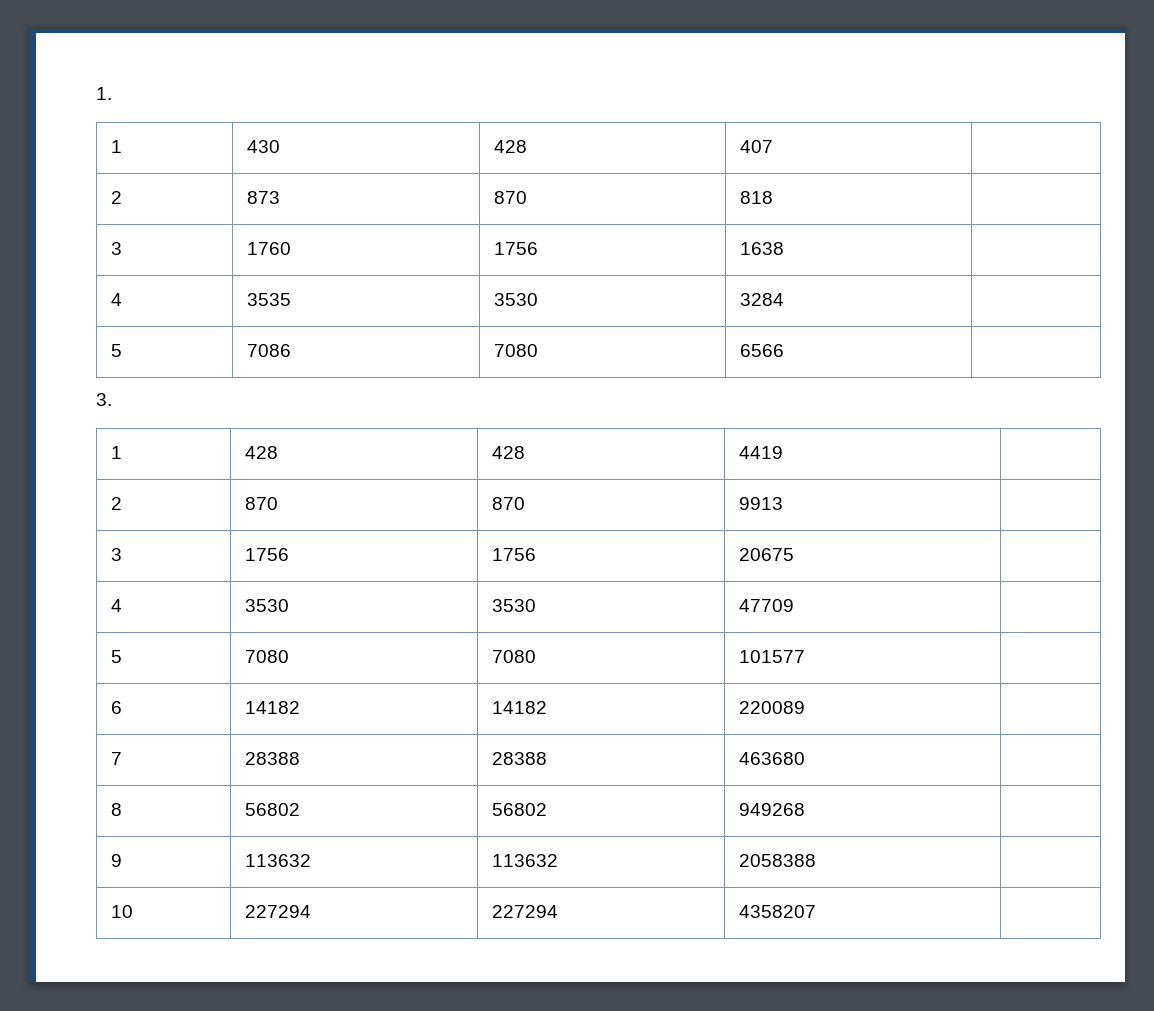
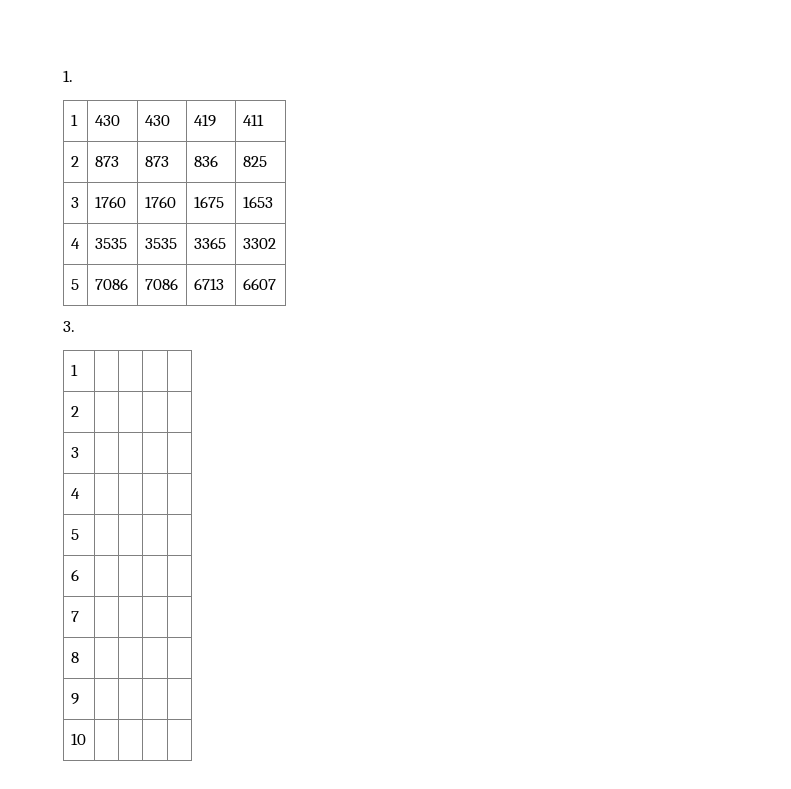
- 1 | 430 | 428 | 407 |
+ 1 | 430 | 430 | 419 | 411
- 2 | 873 | 870 | 818 |
+ 2 | 873 | 873 | 836 | 825
- 3 | 1760 | 1756 | 1638 |
+ 3 | 1760 | 1760 | 1675 | 1653
- 4 | 3535 | 3530 | 3284 |
+ 4 | 3535 | 3535 | 3365 | 3302
- 5 | 7086 | 7080 | 6566 |
+ 5 | 7086 | 7086 | 6713 | 6607
- 1 | 428 | 428 | 4419 |
- 2 | 870 | 870 | 9913 |
- 3 | 1756 | 1756 | 20675 |
- 4 | 3530 | 3530 | 47709 |
- 5 | 7080 | 7080 | 101577 |
- 6 | 14182 | 14182 | 220089 |
- 7 | 28388 | 28388 | 463680 |
- 8 | 56802 | 56802 | 949268 |
- 9 | 113632 | 113632 | 2058388 |
- 10 | 227294 | 227294 | 4358207 |
+ 1 | | | |
+ 2 | | | |
+ 3 | | | |
+ 4 | | | |
+ 5 | | | |
+ 6 | | | |
+ 7 | | | |
+ 8 | | | |
+ 9 | | | |
+ 10 | | | |

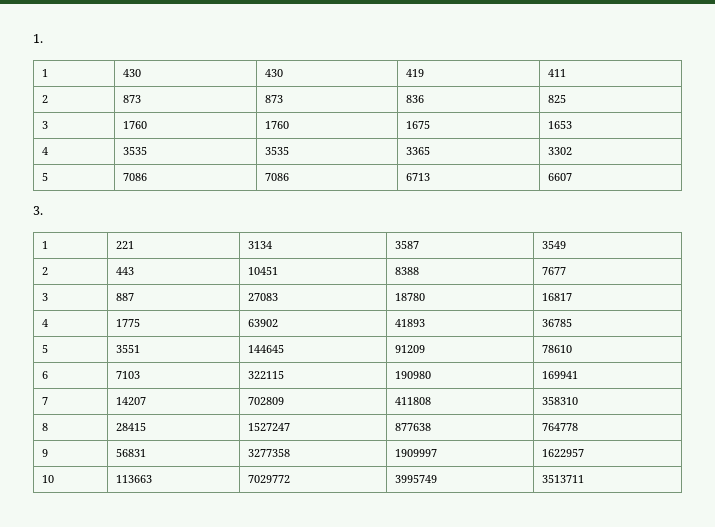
- 1 | | | |
- 2 | | | |
- 3 | | | |
- 4 | | | |
- 5 | | | |
- 6 | | | |
- 7 | | | |
- 8 | | | |
- 9 | | | |
- 10 | | | |
+ 1 | 221 | 3134 | 3587 | 3549
+ 2 | 443 | 10451 | 8388 | 7677
+ 3 | 887 | 27083 | 18780 | 16817
+ 4 | 1775 | 63902 | 41893 | 36785
+ 5 | 3551 | 144645 | 91209 | 78610
+ 6 | 7103 | 322115 | 190980 | 169941
+ 7 | 14207 | 702809 | 411808 | 358310
+ 8 | 28415 | 1527247 | 877638 | 764778
+ 9 | 56831 | 3277358 | 1909997 | 1622957
+ 10 | 113663 | 7029772 | 3995749 | 3513711

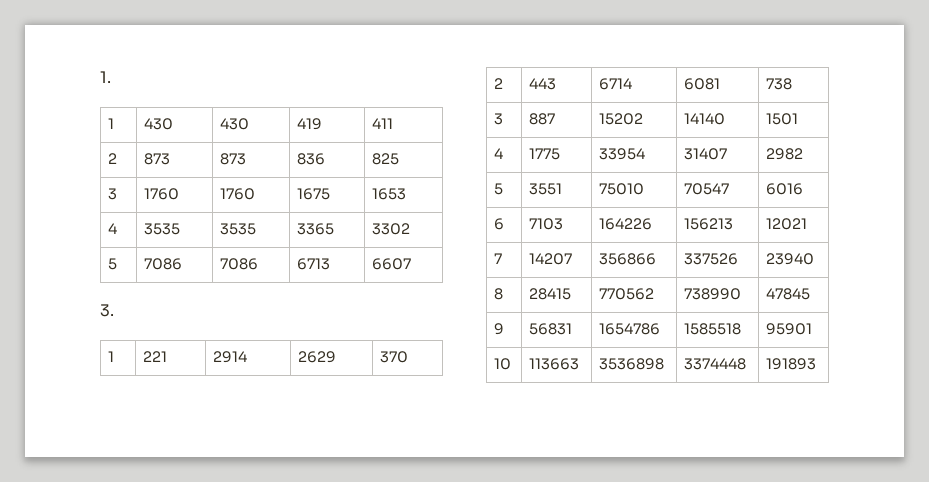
- 1 | 221 | 3134 | 3587 | 3549
+ 1 | 221 | 2914 | 2629 | 370
- 2 | 443 | 10451 | 8388 | 7677
+ 2 | 443 | 6714 | 6081 | 738
- 3 | 887 | 27083 | 18780 | 16817
+ 3 | 887 | 15202 | 14140 | 1501
- 4 | 1775 | 63902 | 41893 | 36785
+ 4 | 1775 | 33954 | 31407 | 2982
- 5 | 3551 | 144645 | 91209 | 78610
+ 5 | 3551 | 75010 | 70547 | 6016
- 6 | 7103 | 322115 | 190980 | 169941
+ 6 | 7103 | 164226 | 156213 | 12021
- 7 | 14207 | 702809 | 411808 | 358310
+ 7 | 14207 | 356866 | 337526 | 23940
- 8 | 28415 | 1527247 | 877638 | 764778
+ 8 | 28415 | 770562 | 738990 | 47845
- 9 | 56831 | 3277358 | 1909997 | 1622957
+ 9 | 56831 | 1654786 | 1585518 | 95901
- 10 | 113663 | 7029772 | 3995749 | 3513711
+ 10 | 113663 | 3536898 | 3374448 | 191893

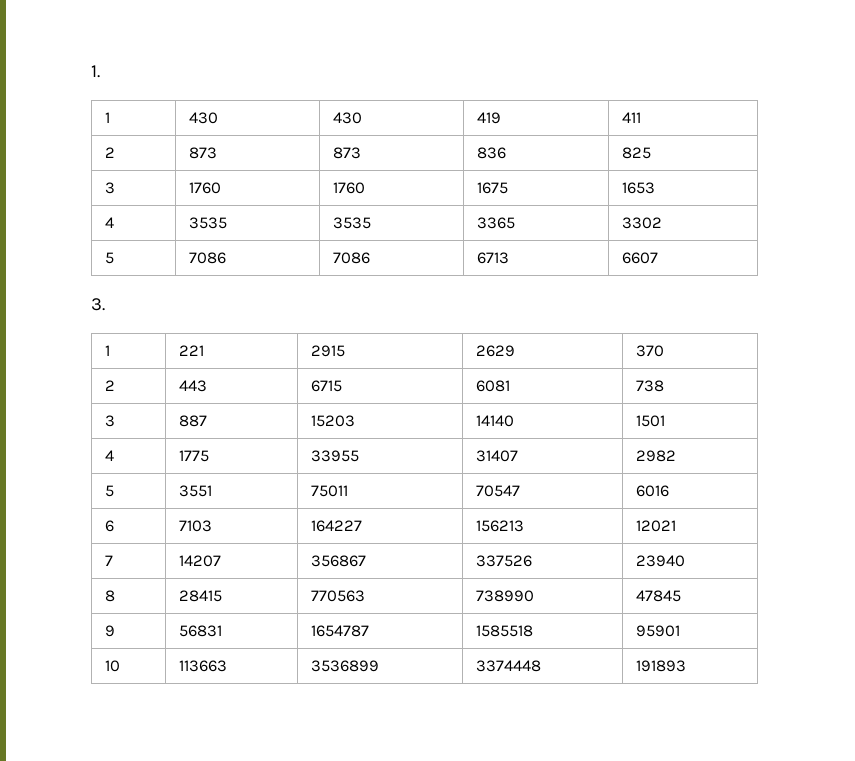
- 1 | 221 | 2914 | 2629 | 370
+ 1 | 221 | 2915 | 2629 | 370
- 2 | 443 | 6714 | 6081 | 738
+ 2 | 443 | 6715 | 6081 | 738
- 3 | 887 | 15202 | 14140 | 1501
+ 3 | 887 | 15203 | 14140 | 1501
- 4 | 1775 | 33954 | 31407 | 2982
+ 4 | 1775 | 33955 | 31407 | 2982
- 5 | 3551 | 75010 | 70547 | 6016
+ 5 | 3551 | 75011 | 70547 | 6016
- 6 | 7103 | 164226 | 156213 | 12021
+ 6 | 7103 | 164227 | 156213 | 12021
- 7 | 14207 | 356866 | 337526 | 23940
+ 7 | 14207 | 356867 | 337526 | 23940
- 8 | 28415 | 770562 | 738990 | 47845
+ 8 | 28415 | 770563 | 738990 | 47845
- 9 | 56831 | 1654786 | 1585518 | 95901
+ 9 | 56831 | 1654787 | 1585518 | 95901
- 10 | 113663 | 3536898 | 3374448 | 191893
+ 10 | 113663 | 3536899 | 3374448 | 191893

